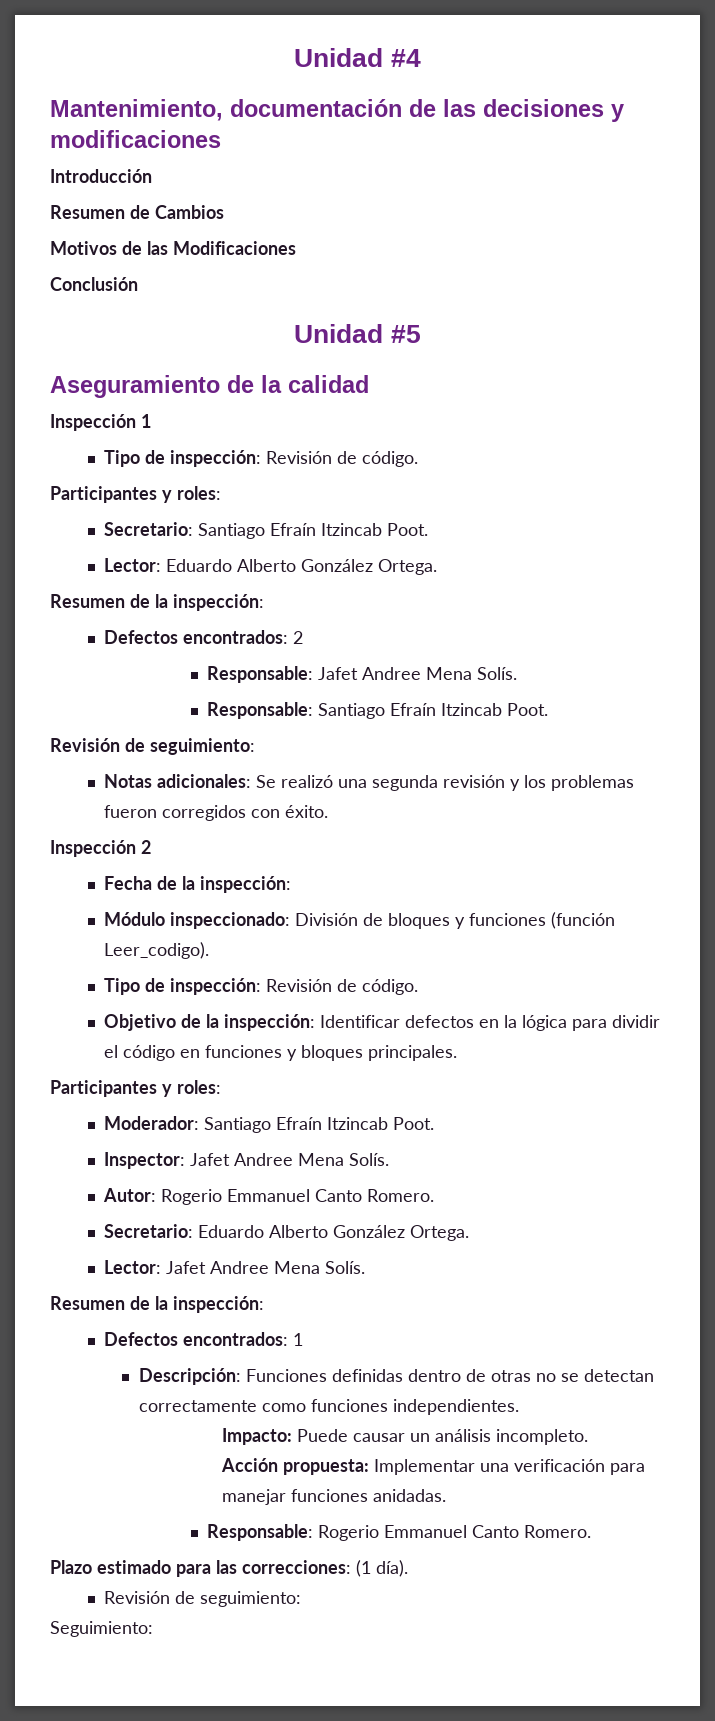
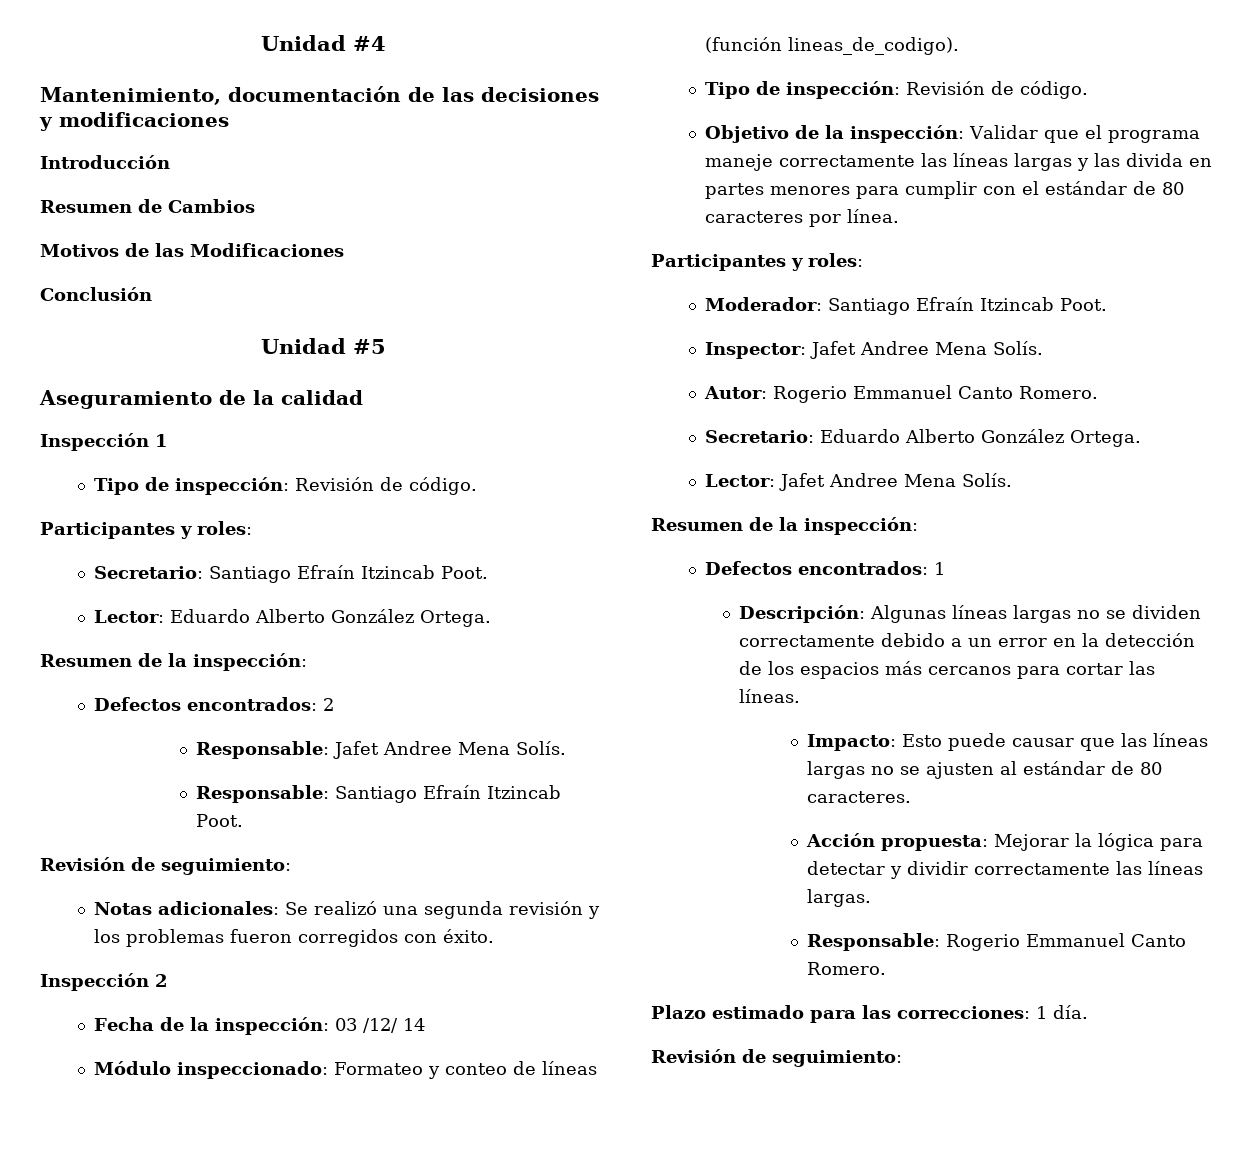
- Fecha de la inspección:
+ Fecha de la inspección: 03 /12/ 14
- Módulo inspeccionado: División de bloques y funciones (función Leer_codigo).
+ Módulo inspeccionado: Formateo y conteo de líneas (función lineas_de_codigo).
- Objetivo de la inspección: Identificar defectos en la lógica para dividir el código en funciones y bloques principales.
+ Objetivo de la inspección: Validar que el programa maneje correctamente las líneas largas y las divida en partes menores para cumplir con el estándar de 80 caracteres por línea.
- Descripción: Funciones definidas dentro de otras no se detectan correctamente como funciones independientes.
- Impacto: Puede causar un análisis incompleto.
- Acción propuesta: Implementar una verificación para manejar funciones anidadas.
+ Descripción: Algunas líneas largas no se dividen correctamente debido a un error en la detección de los espacios más cercanos para cortar las líneas.
+ Impacto: Esto puede causar que las líneas largas no se ajusten al estándar de 80 caracteres.
+ Acción propuesta: Mejorar la lógica para detectar y dividir correctamente las líneas largas.
- Plazo estimado para las correcciones: (1 día).
+ Plazo estimado para las correcciones: 1 día.
  Revisión de seguimiento:
- Seguimiento:

